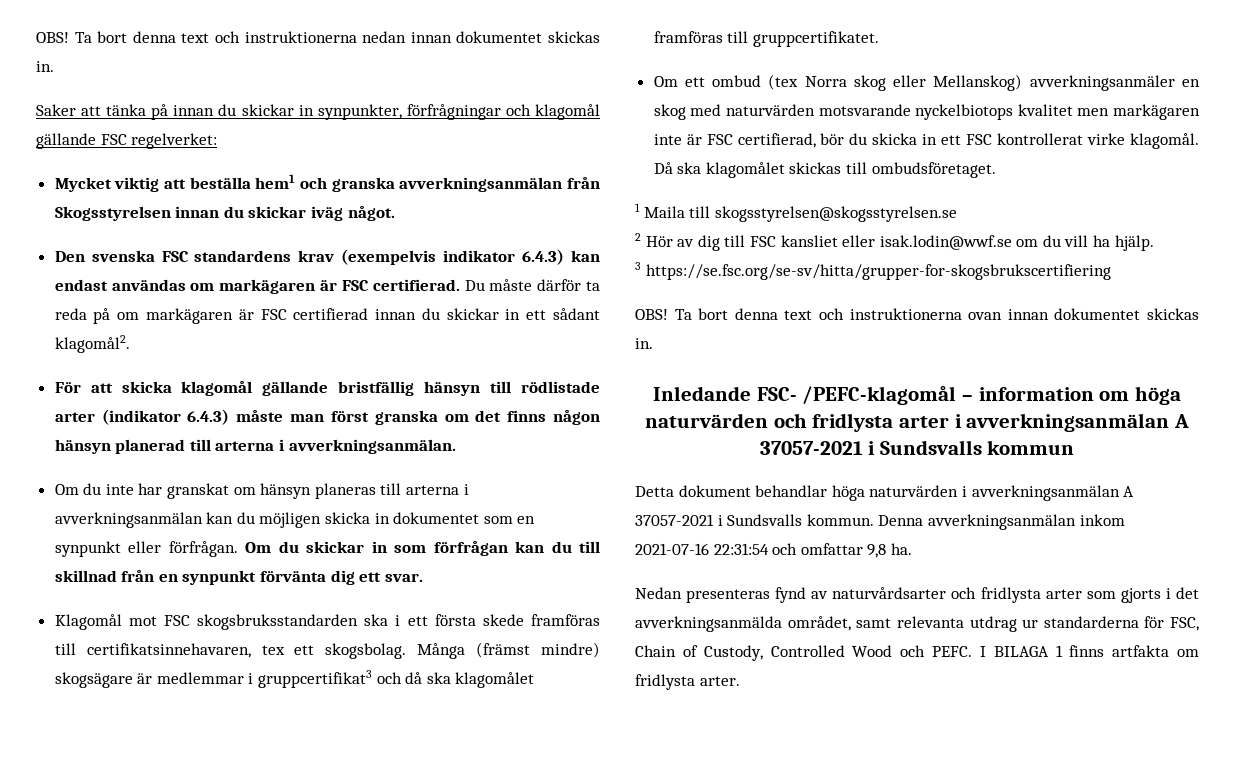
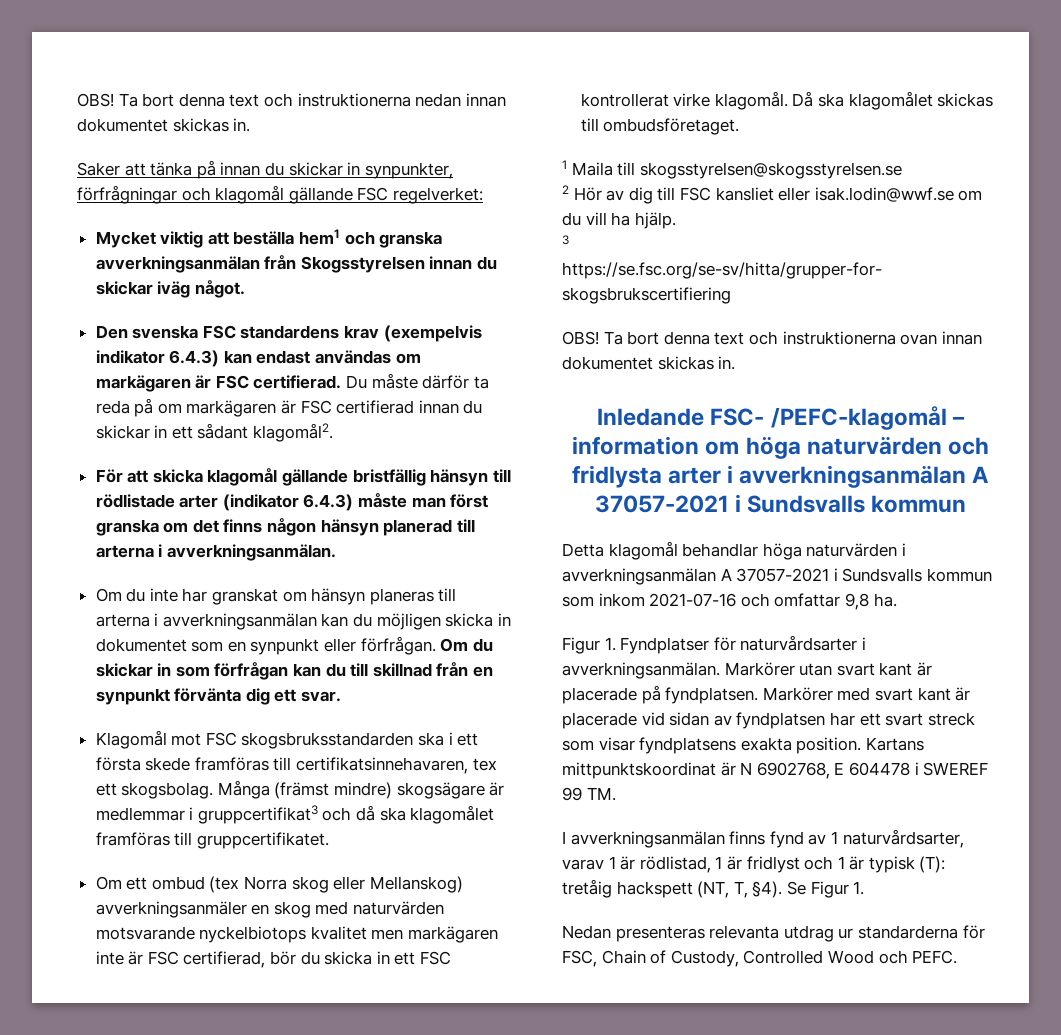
- Detta dokument behandlar höga naturvärden i avverkningsanmälan A 37057-2021 i Sundsvalls kommun. Denna avverkningsanmälan inkom 2021-07-16 22:31:54 och omfattar 9,8 ha.
+ Detta klagomål behandlar höga naturvärden i avverkningsanmälan A 37057-2021 i Sundsvalls kommun som inkom 2021-07-16 och omfattar 9,8 ha.
- Nedan presenteras fynd av naturvårdsarter och fridlysta arter som gjorts i det avverkningsanmälda området, samt relevanta utdrag ur standarderna för FSC, Chain of Custody, Controlled Wood och PEFC. I BILAGA 1 finns artfakta om fridlysta arter.
+ Figur 1. Fyndplatser för naturvårdsarter i avverkningsanmälan. Markörer utan svart kant är placerade på fyndplatsen. Markörer med svart kant är placerade vid sidan av fyndplatsen har ett svart streck som visar fyndplatsens exakta position. Kartans mittpunktskoordinat är N 6902768, E 604478 i SWEREF 99 TM.
+ I avverkningsanmälan finns fynd av 1 naturvårdsarter, varav 1 är rödlistad, 1 är fridlyst och 1 är typisk (T): tretåig hackspett (NT, T, §4). Se Figur 1.
+ Nedan presenteras relevanta utdrag ur standarderna för FSC, Chain of Custody, Controlled Wood och PEFC.

